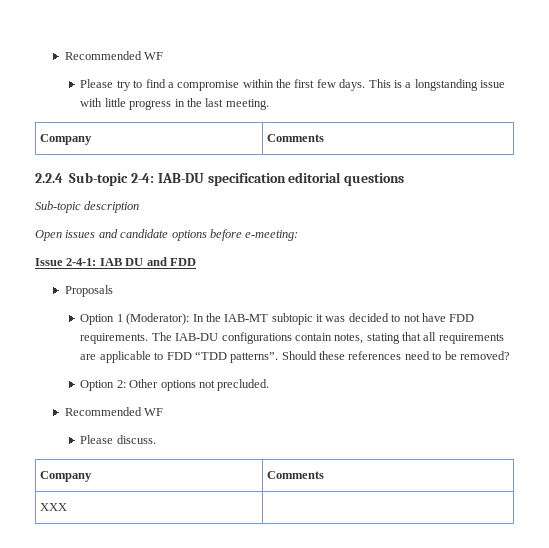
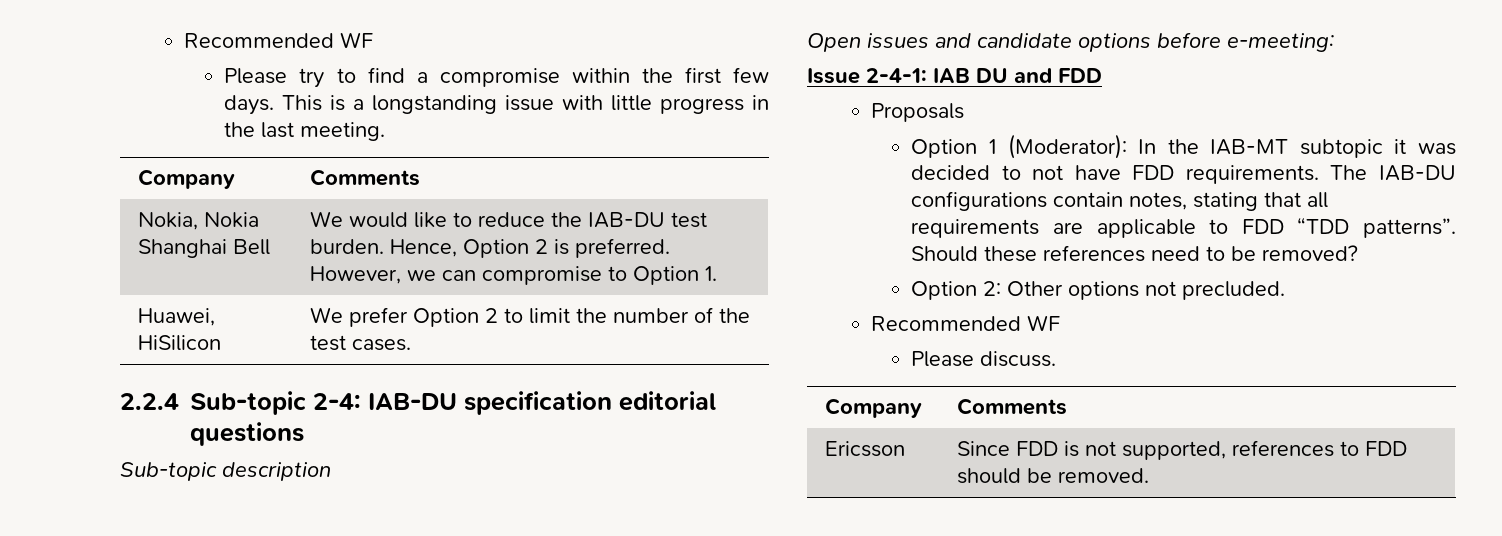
+ Nokia, Nokia Shanghai Bell | We would like to reduce the IAB-DU test burden. Hence, Option 2 is preferred. However, we can compromise to Option 1.
+ Huawei, HiSilicon | We prefer Option 2 to limit the number of the test cases.
- XXX |
+ Ericsson | Since FDD is not supported, references to FDD should be removed.

